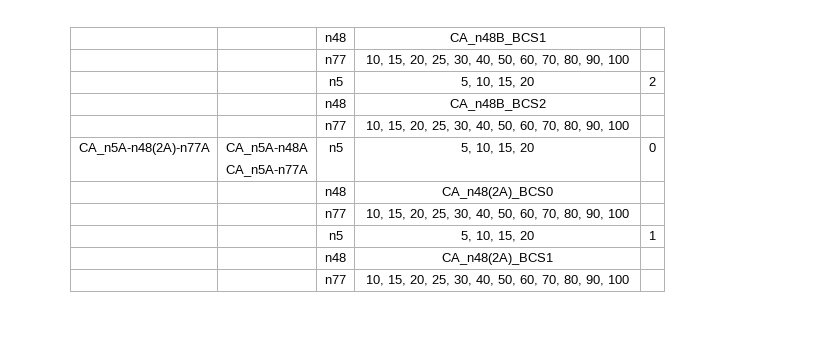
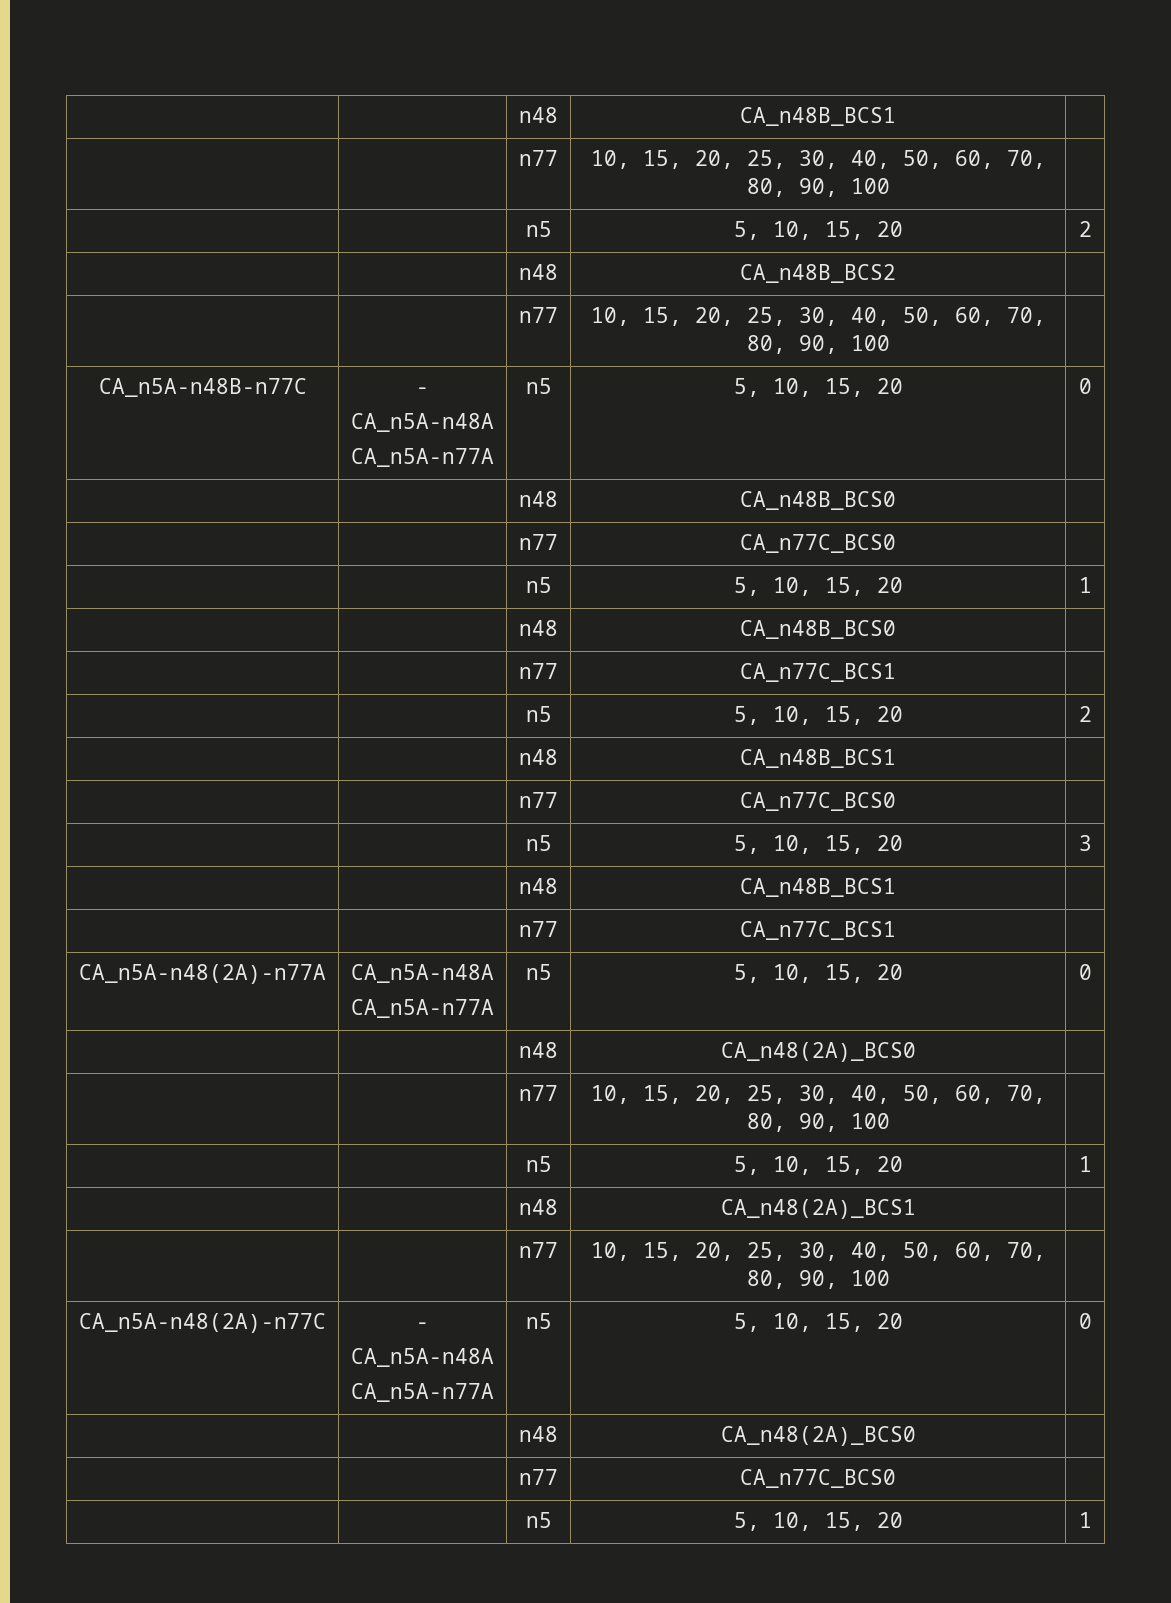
+ CA_n5A-n48B-n77C | -
+ CA_n5A-n48A
+ CA_n5A-n77A | n5 | 5, 10, 15, 20 | 0
+ | | n48 | CA_n48B_BCS0 |
+ | | n77 | CA_n77C_BCS0 |
+ | | n5 | 5, 10, 15, 20 | 1
+ | | n48 | CA_n48B_BCS0 |
+ | | n77 | CA_n77C_BCS1 |
+ | | n5 | 5, 10, 15, 20 | 2
+ | | n48 | CA_n48B_BCS1 |
+ | | n77 | CA_n77C_BCS0 |
+ | | n5 | 5, 10, 15, 20 | 3
+ | | n48 | CA_n48B_BCS1 |
+ | | n77 | CA_n77C_BCS1 |
+ CA_n5A-n48(2A)-n77C | -
+ CA_n5A-n48A
+ CA_n5A-n77A | n5 | 5, 10, 15, 20 | 0
+ | | n48 | CA_n48(2A)_BCS0 |
+ | | n77 | CA_n77C_BCS0 |
+ | | n5 | 5, 10, 15, 20 | 1

